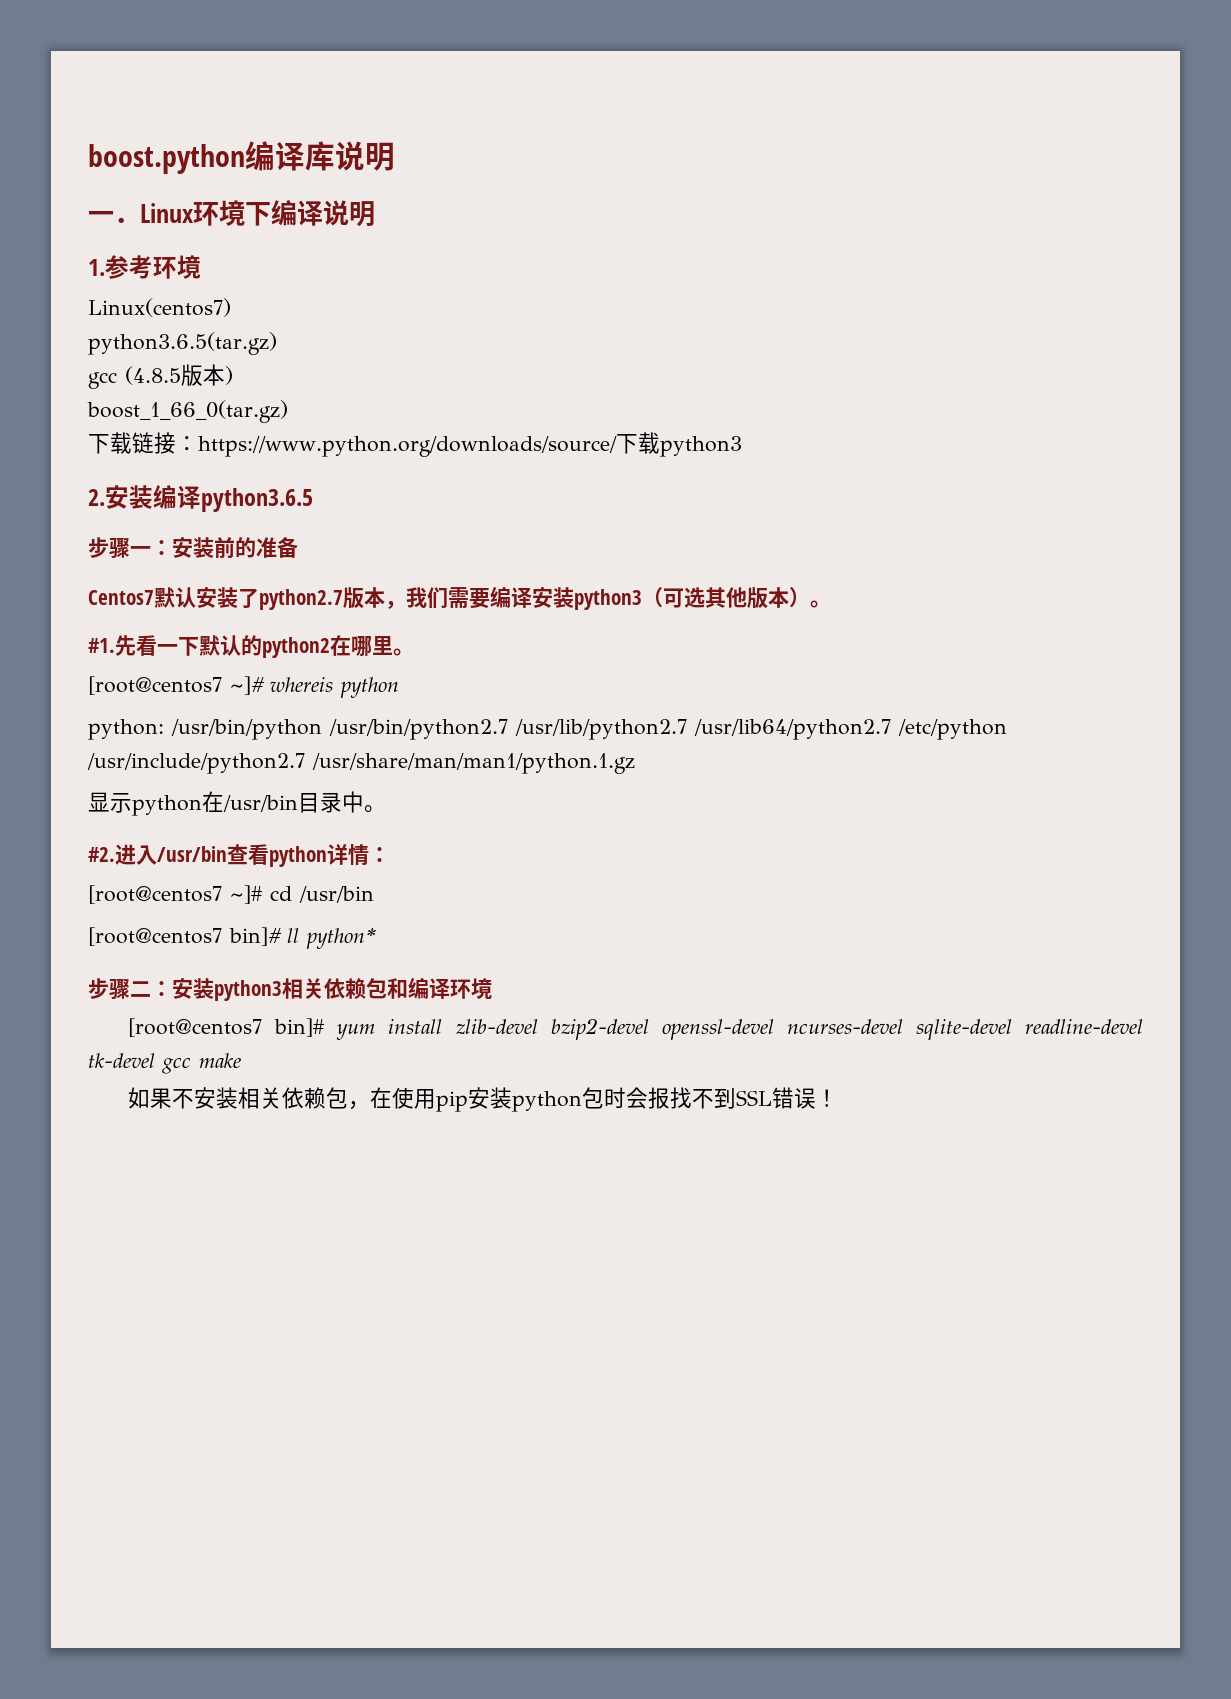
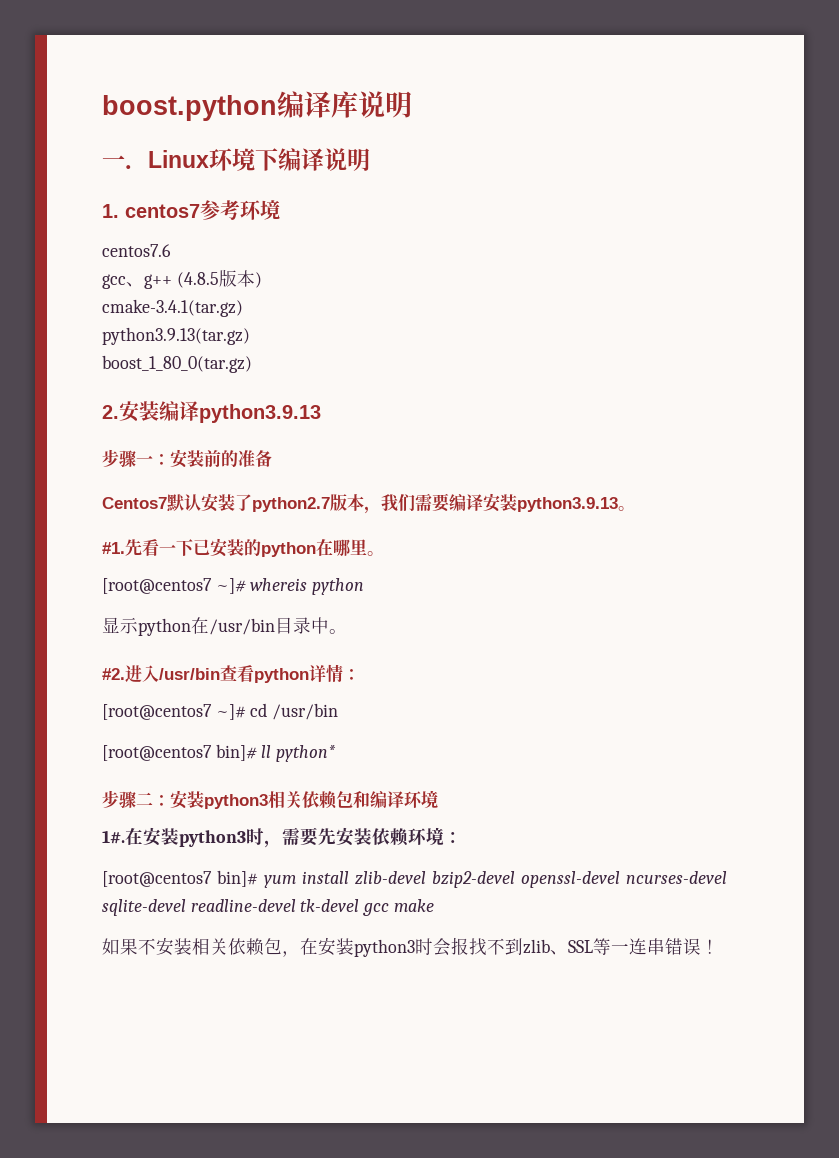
- 1.参考环境
+ 1. centos7参考环境
- Linux(centos7)
- python3.6.5(tar.gz)
- gcc (4.8.5版本)
+ centos7.6
+ gcc、g++ (4.8.5版本)
- boost_1_66_0(tar.gz)
- 下载链接：https://www.python.org/downloads/source/下载python3
+ cmake-3.4.1(tar.gz)
+ python3.9.13(tar.gz)
+ boost_1_80_0(tar.gz)
- 2.安装编译python3.6.5
+ 2.安装编译python3.9.13
- Centos7默认安装了python2.7版本，我们需要编译安装python3（可选其他版本）。
+ Centos7默认安装了python2.7版本，我们需要编译安装python3.9.13。
- 先看一下默认的python2在哪里。
+ 先看一下已安装的python在哪里。
- python: /usr/bin/python /usr/bin/python2.7 /usr/lib/python2.7 /usr/lib64/python2.7 /etc/python /usr/include/python2.7 /usr/share/man/man1/python.1.gz
+ 1#.在安装python3时，需要先安装依赖环境：
- 如果不安装相关依赖包，在使用pip安装python包时会报找不到SSL错误！
+ 如果不安装相关依赖包，在安装python3时会报找不到zlib、SSL等一连串错误！

